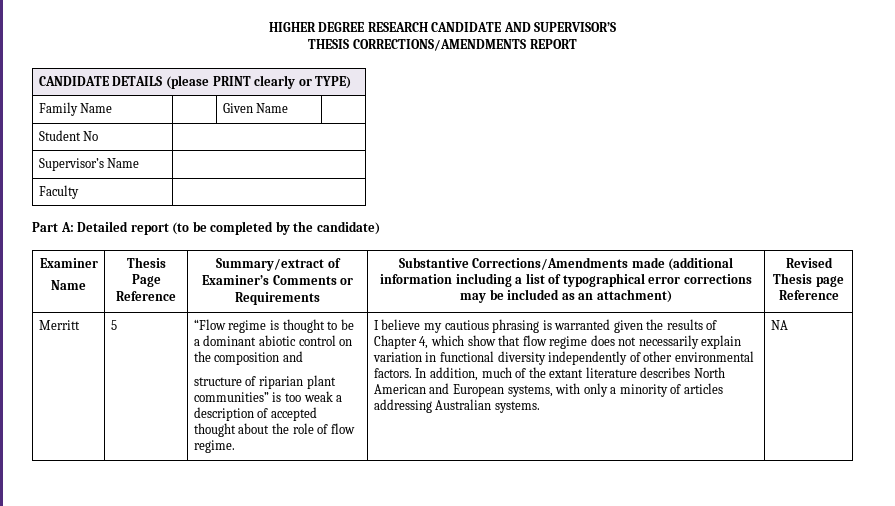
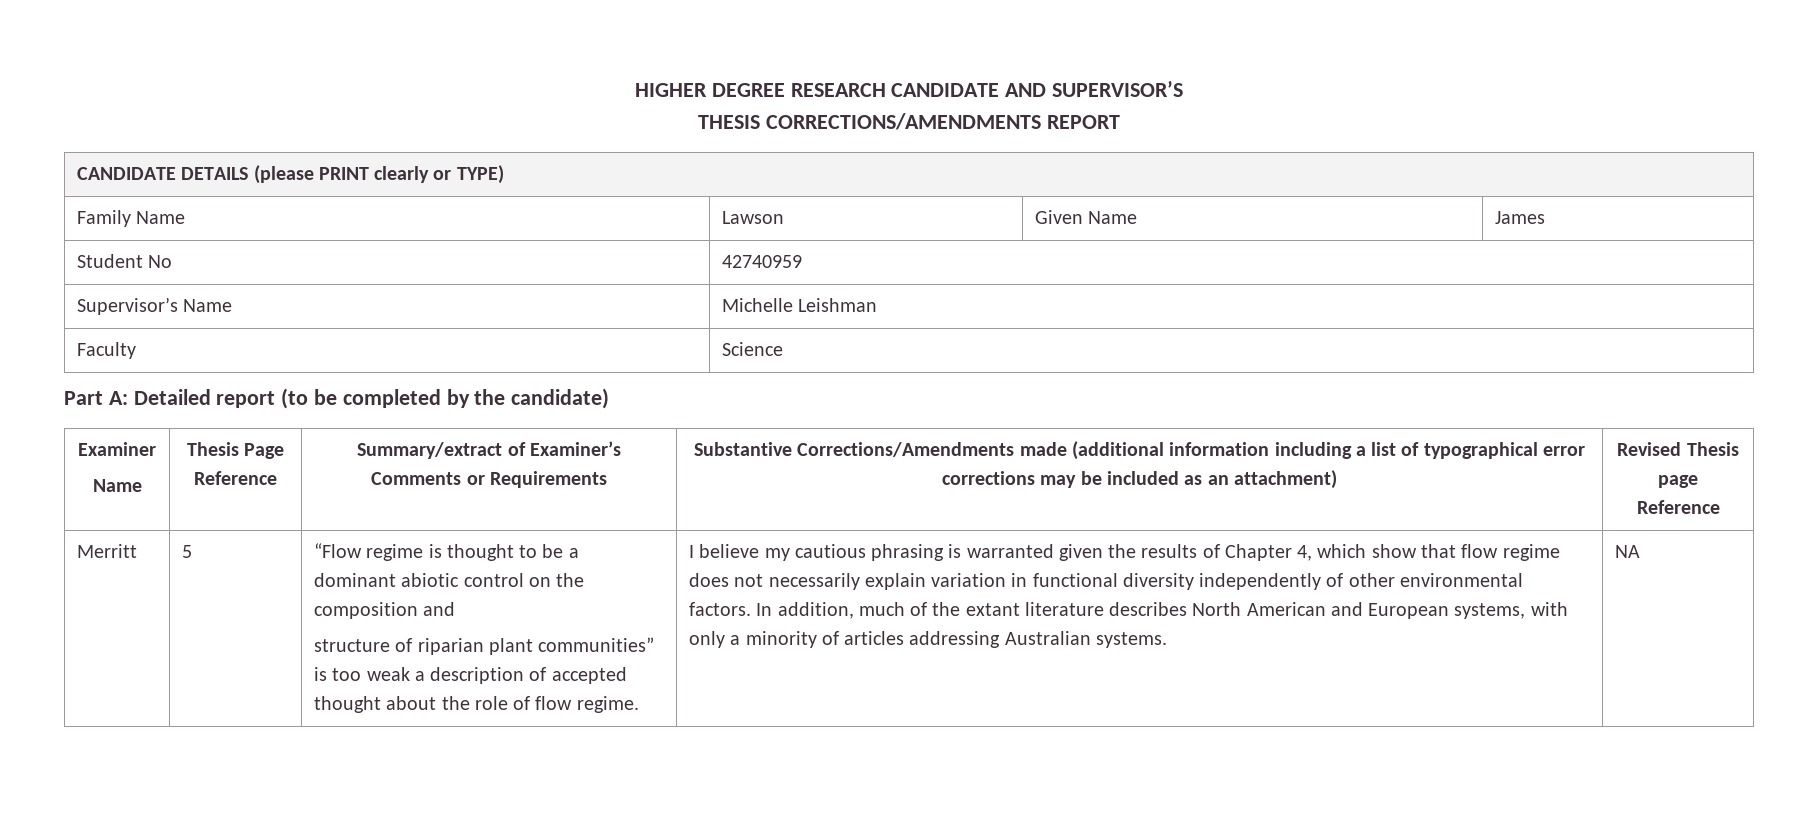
- Family Name | | Given Name |
+ Family Name | Lawson | Given Name | James
- Student No |
+ Student No | 42740959
- Supervisor’s Name |
+ Supervisor’s Name | Michelle Leishman
- Faculty |
+ Faculty | Science

